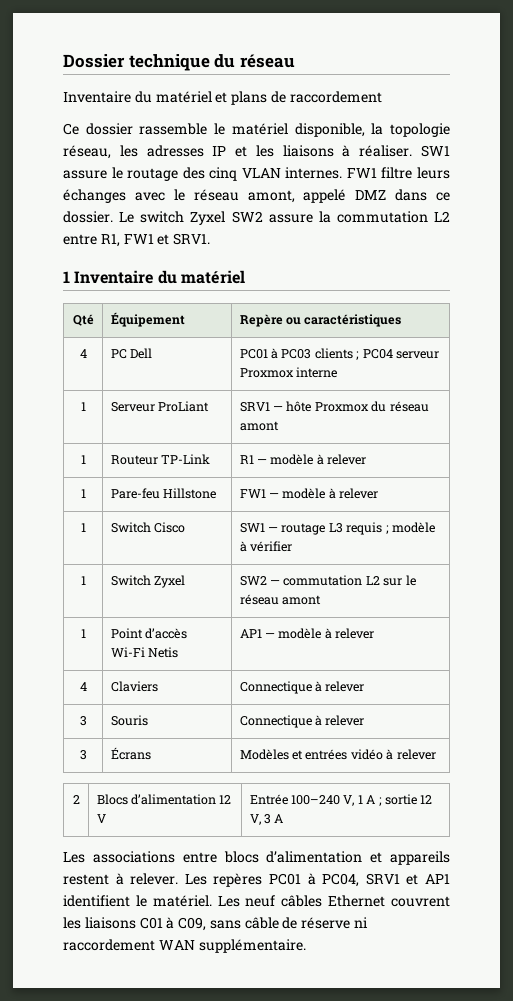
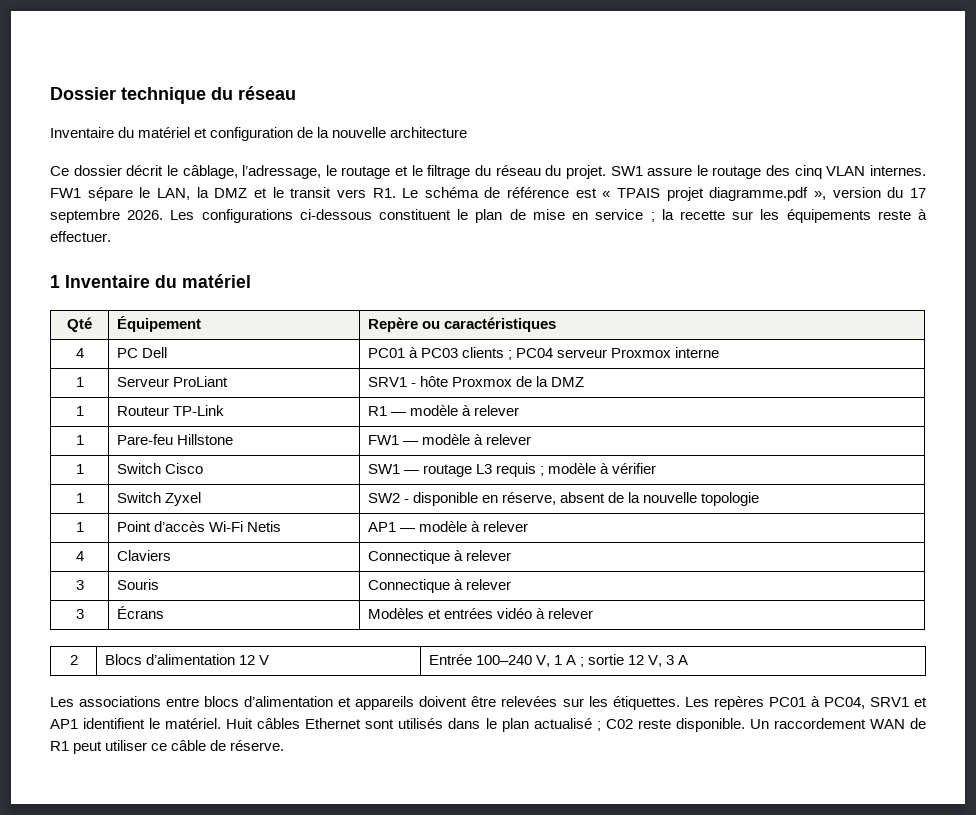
- Inventaire du matériel et plans de raccordement
- Ce dossier rassemble le matériel disponible, la topologie réseau, les adresses IP et les liaisons à réaliser.
+ Inventaire du matériel et configuration de la nouvelle architecture
+ Ce dossier décrit le câblage, l’adressage, le routage et le filtrage du réseau du projet.
- FW1 filtre leurs échanges avec le réseau amont, appelé DMZ dans ce dossier. Le switch Zyxel SW2 assure la commutation L2 entre R1, FW1 et SRV1.
+ FW1 sépare le LAN, la DMZ et le transit vers R1. Le schéma de référence est « TPAIS projet diagramme.pdf », version du 17 septembre 2026. Les configurations ci-dessous constituent le plan de mise en service ; la recette sur les équipements reste à effectuer.
- 1 | Serveur ProLiant | SRV1 — hôte Proxmox du réseau amont
+ 1 | Serveur ProLiant | SRV1 - hôte Proxmox de la DMZ
- 1 | Switch Zyxel | SW2 — commutation L2 sur le réseau amont
+ 1 | Switch Zyxel | SW2 - disponible en réserve, absent de la nouvelle topologie
- Les associations entre blocs d’alimentation et appareils restent à relever.
+ Les associations entre blocs d’alimentation et appareils doivent être relevées sur les étiquettes.
- Les neuf câbles Ethernet couvrent les liaisons C01 à C09, sans câble de réserve ni raccordement WAN supplémentaire.
+ Huit câbles Ethernet sont utilisés dans le plan actualisé ; C02 reste disponible. Un raccordement WAN de R1 peut utiliser ce câble de réserve.

